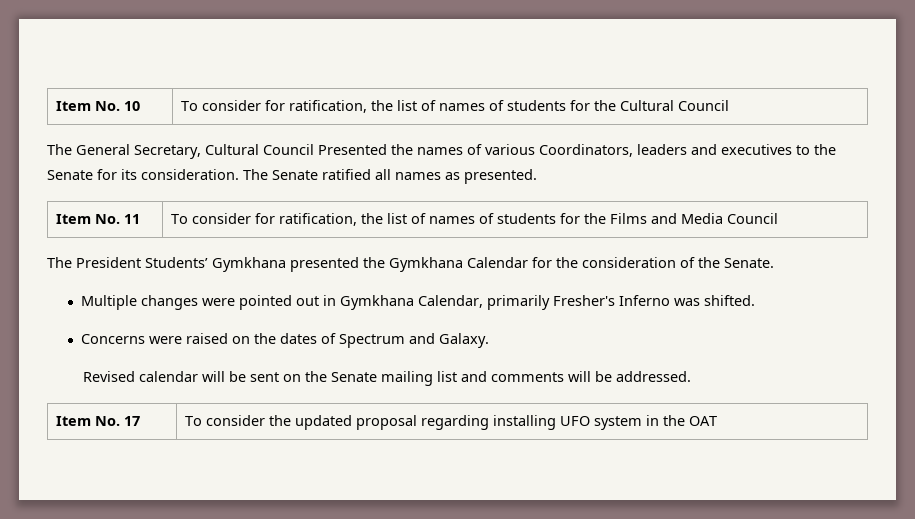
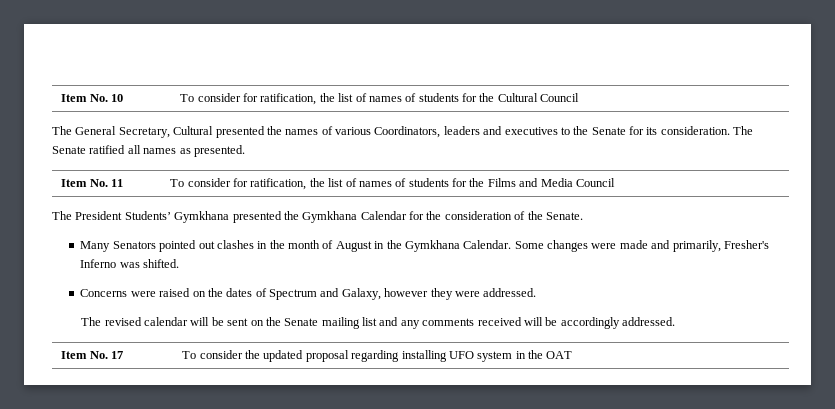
- The General Secretary, Cultural Council Presented the names of various Coordinators, leaders and executives to the Senate for its consideration.
+ The General Secretary, Cultural presented the names of various Coordinators, leaders and executives to the Senate for its consideration.
- Multiple changes were pointed out in Gymkhana Calendar, primarily Fresher's Inferno was shifted.
+ Many Senators pointed out clashes in the month of August in the Gymkhana Calendar. Some changes were made and primarily, Fresher's Inferno was shifted.
- Concerns were raised on the dates of Spectrum and Galaxy.
- Revised calendar will be sent on the Senate mailing list and comments will be addressed.
+ Concerns were raised on the dates of Spectrum and Galaxy, however they were addressed.
+ The revised calendar will be sent on the Senate mailing list and any comments received will be accordingly addressed.

